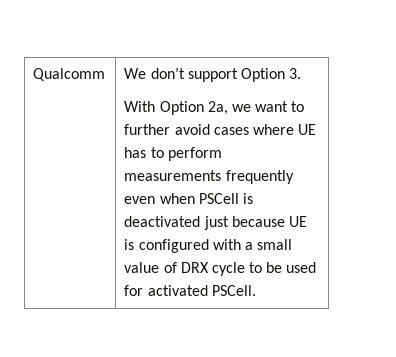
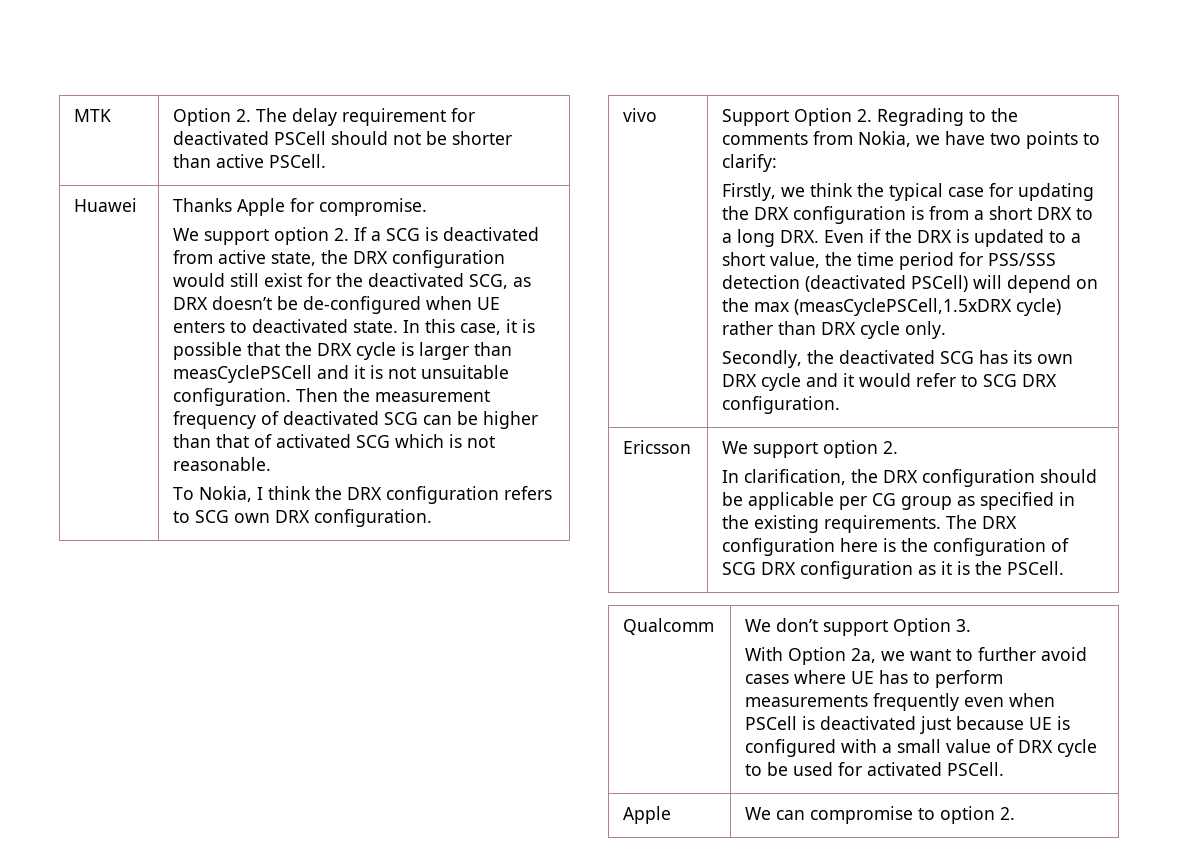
+ MTK | Option 2. The delay requirement for deactivated PSCell should not be shorter than active PSCell.
+ Huawei | Thanks Apple for compromise.
+ We support option 2. If a SCG is deactivated from active state, the DRX configuration would still exist for the deactivated SCG, as DRX doesn’t be de-configured when UE enters to deactivated state. In this case, it is possible that the DRX cycle is larger than measCyclePSCell and it is not unsuitable configuration. Then the measurement frequency of deactivated SCG can be higher than that of activated SCG which is not reasonable.
+ To Nokia, I think the DRX configuration refers to SCG own DRX configuration.
+ vivo | Support Option 2. Regrading to the comments from Nokia, we have two points to clarify:
+ Firstly, we think the typical case for updating the DRX configuration is from a short DRX to a long DRX. Even if the DRX is updated to a short value, the time period for PSS/SSS detection (deactivated PSCell) will depend on the max (measCyclePSCell,1.5xDRX cycle) rather than DRX cycle only.
+ Secondly, the deactivated SCG has its own DRX cycle and it would refer to SCG DRX configuration.
+ Ericsson | We support option 2.
+ In clarification, the DRX configuration should be applicable per CG group as specified in the existing requirements. The DRX configuration here is the configuration of SCG DRX configuration as it is the PSCell.
+ Apple | We can compromise to option 2.

